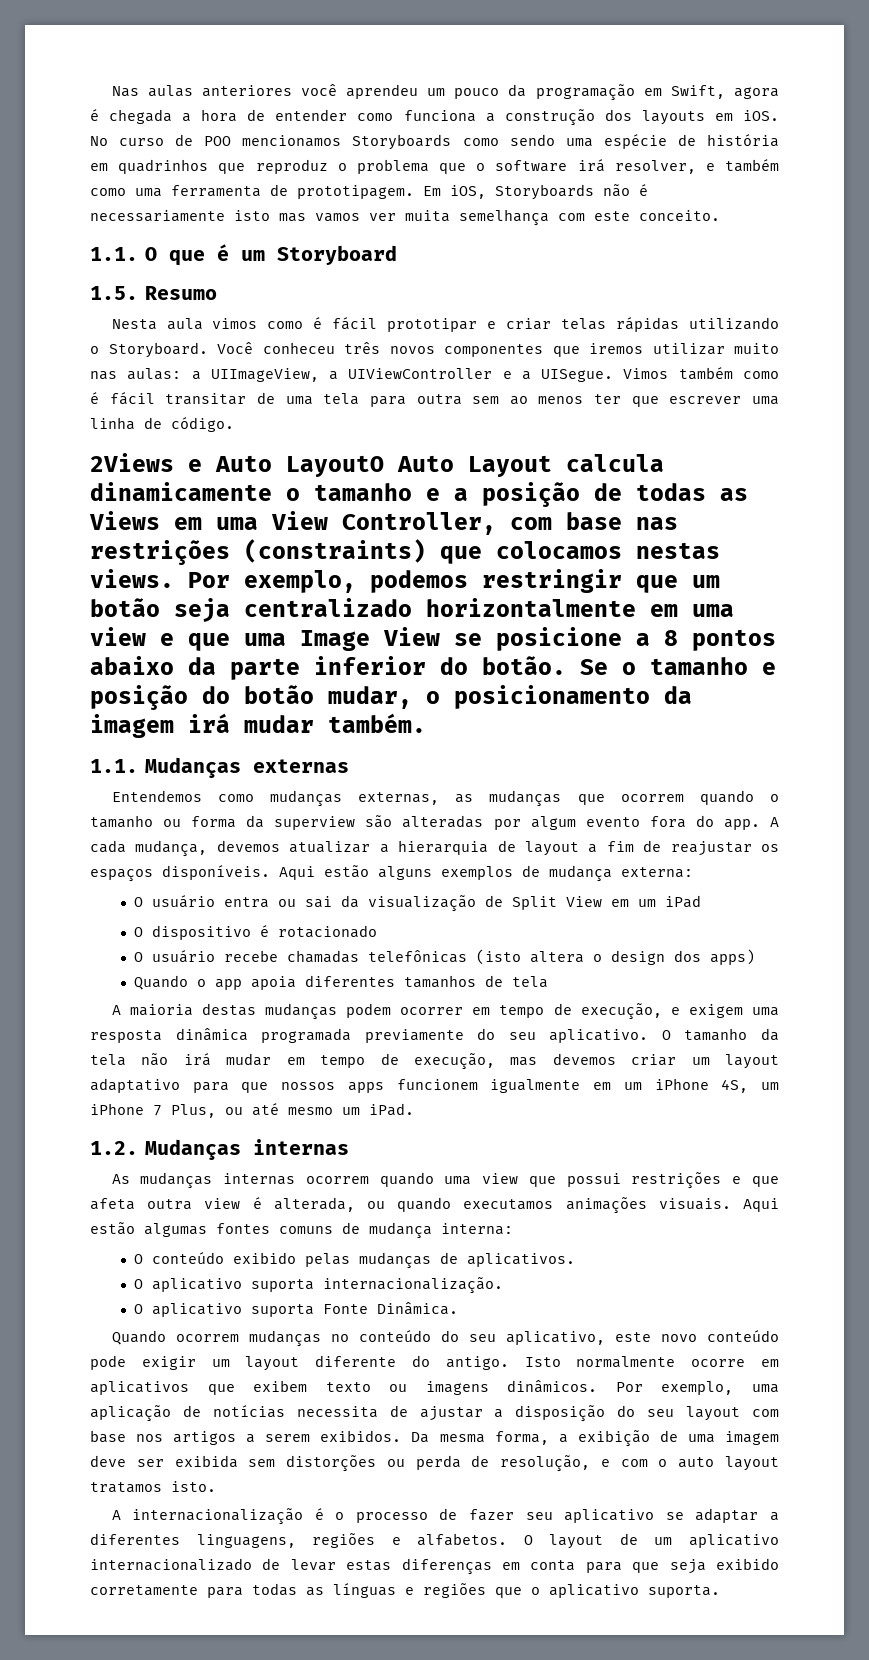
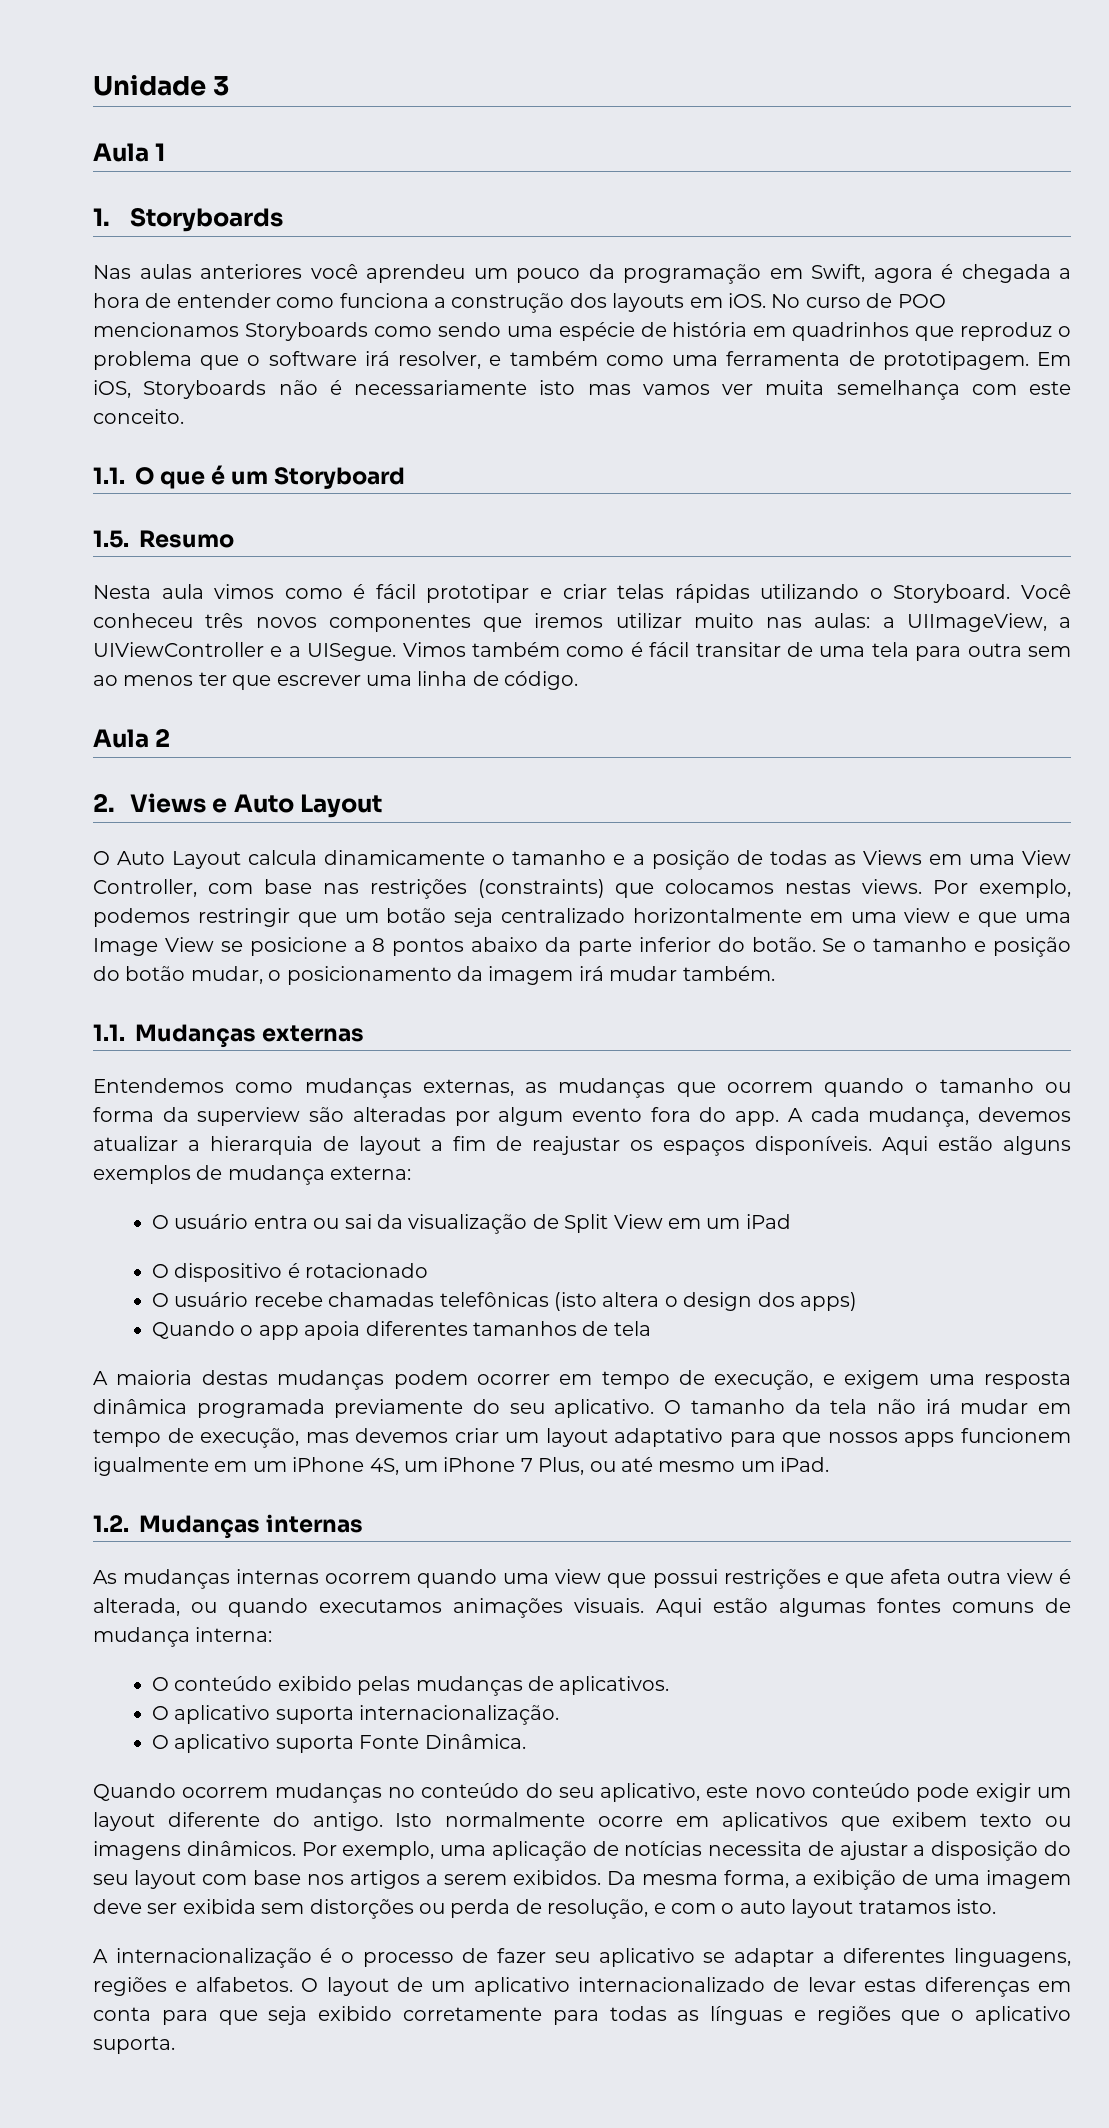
+ Unidade 3
+ Aula 1
+ 1. Storyboards
- 2Views e Auto LayoutO Auto Layout calcula dinamicamente o tamanho e a posição de todas as Views em uma View Controller, com base nas restrições (constraints) que colocamos nestas views.
+ Aula 2
+ 2. Views e Auto Layout
+ O Auto Layout calcula dinamicamente o tamanho e a posição de todas as Views em uma View Controller, com base nas restrições (constraints) que colocamos nestas views.

